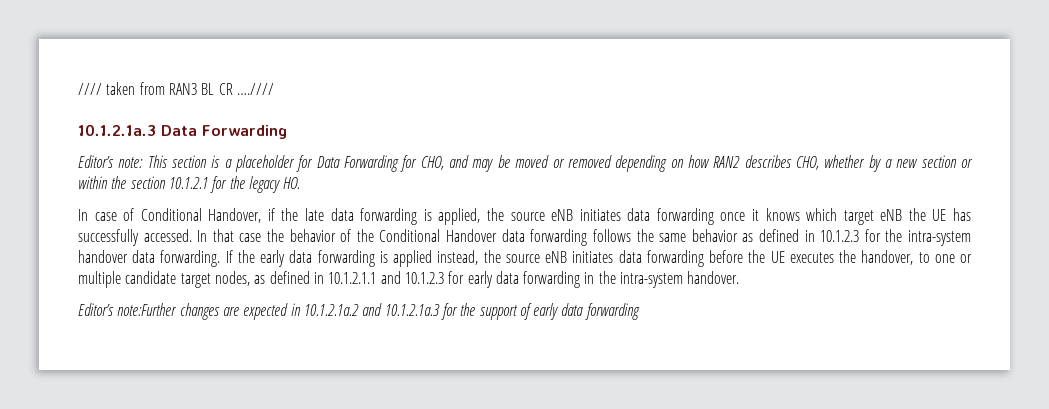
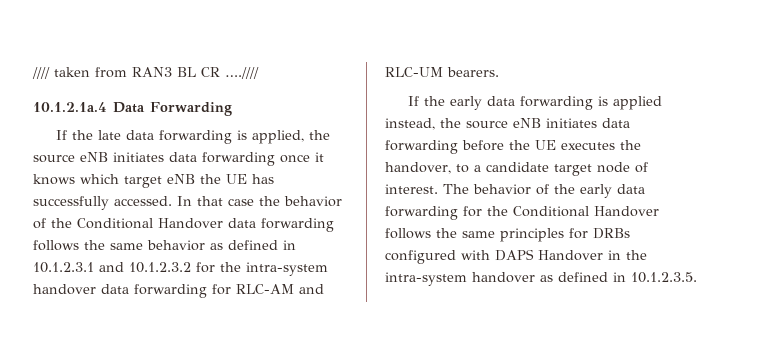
- 10.1.2.1a.3 Data Forwarding
+ 10.1.2.1a.4 Data Forwarding
- Editor’s note: This section is a placeholder for Data Forwarding for CHO, and may be moved or removed depending on how RAN2 describes CHO, whether by a new section or within the section 10.1.2.1 for the legacy HO.
- In case of Conditional Handover, if the late data forwarding is applied, the source eNB initiates data forwarding once it knows which target eNB the UE has successfully accessed.
+ If the late data forwarding is applied, the source eNB initiates data forwarding once it knows which target eNB the UE has successfully accessed.
- In that case the behavior of the Conditional Handover data forwarding follows the same behavior as defined in 10.1.2.3 for the intra-system handover data forwarding. If the early data forwarding is applied instead, the source eNB initiates data forwarding before the UE executes the handover, to one or multiple candidate target nodes, as defined in 10.1.2.1.1 and 10.1.2.3 for early data forwarding in the intra-system handover.
- Editor’s note:Further changes are expected in 10.1.2.1a.2 and 10.1.2.1a.3 for the support of early data forwarding
+ In that case the behavior of the Conditional Handover data forwarding follows the same behavior as defined in 10.1.2.3.1 and 10.1.2.3.2 for the intra-system handover data forwarding for RLC-AM and RLC-UM bearers.
+ If the early data forwarding is applied instead, the source eNB initiates data forwarding before the UE executes the handover, to a candidate target node of interest. The behavior of the early data forwarding for the Conditional Handover follows the same principles for DRBs configured with DAPS Handover in the intra-system handover as defined in 10.1.2.3.5.

